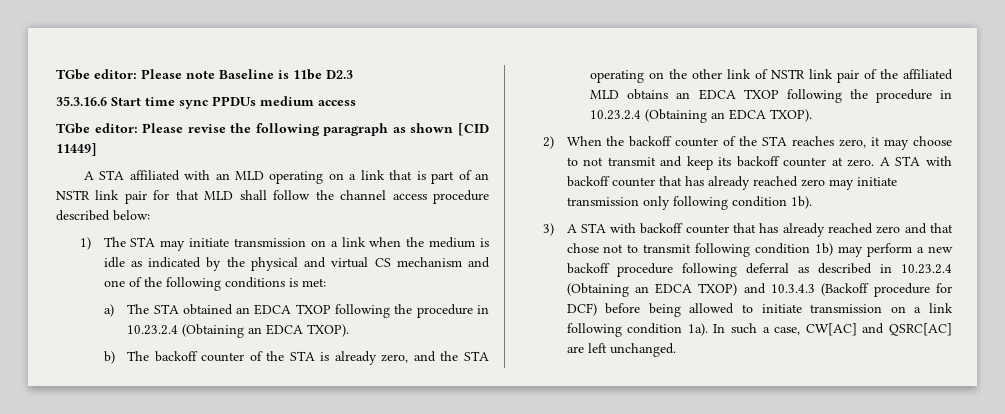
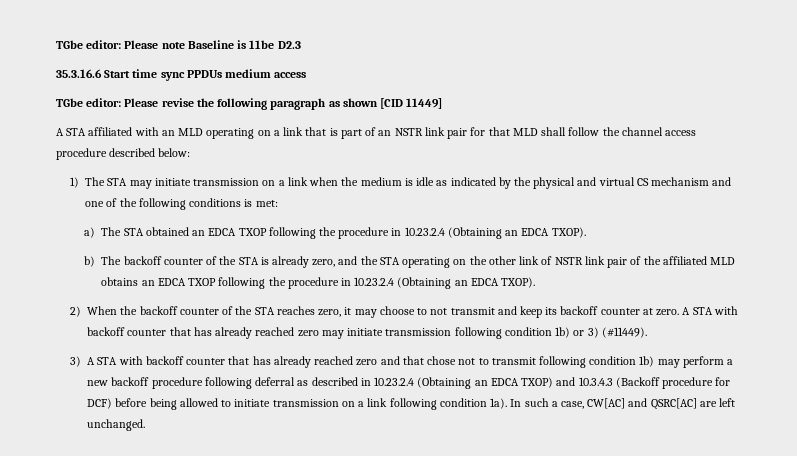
- A STA with backoff counter that has already reached zero may initiate transmission only following condition 1b).
+ A STA with backoff counter that has already reached zero may initiate transmission following condition 1b) or 3) (#11449).

